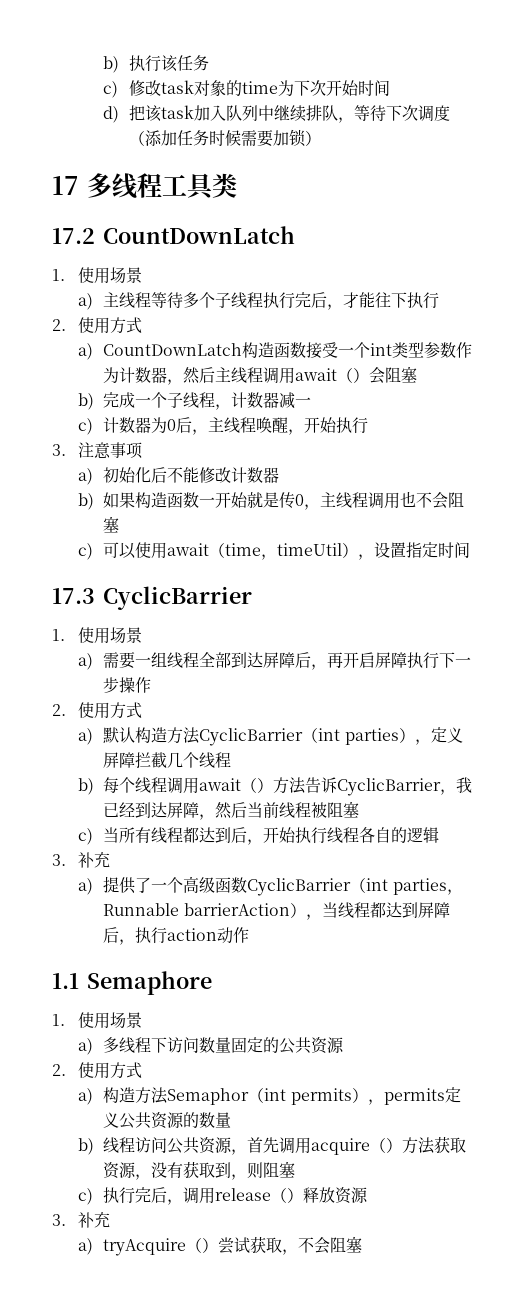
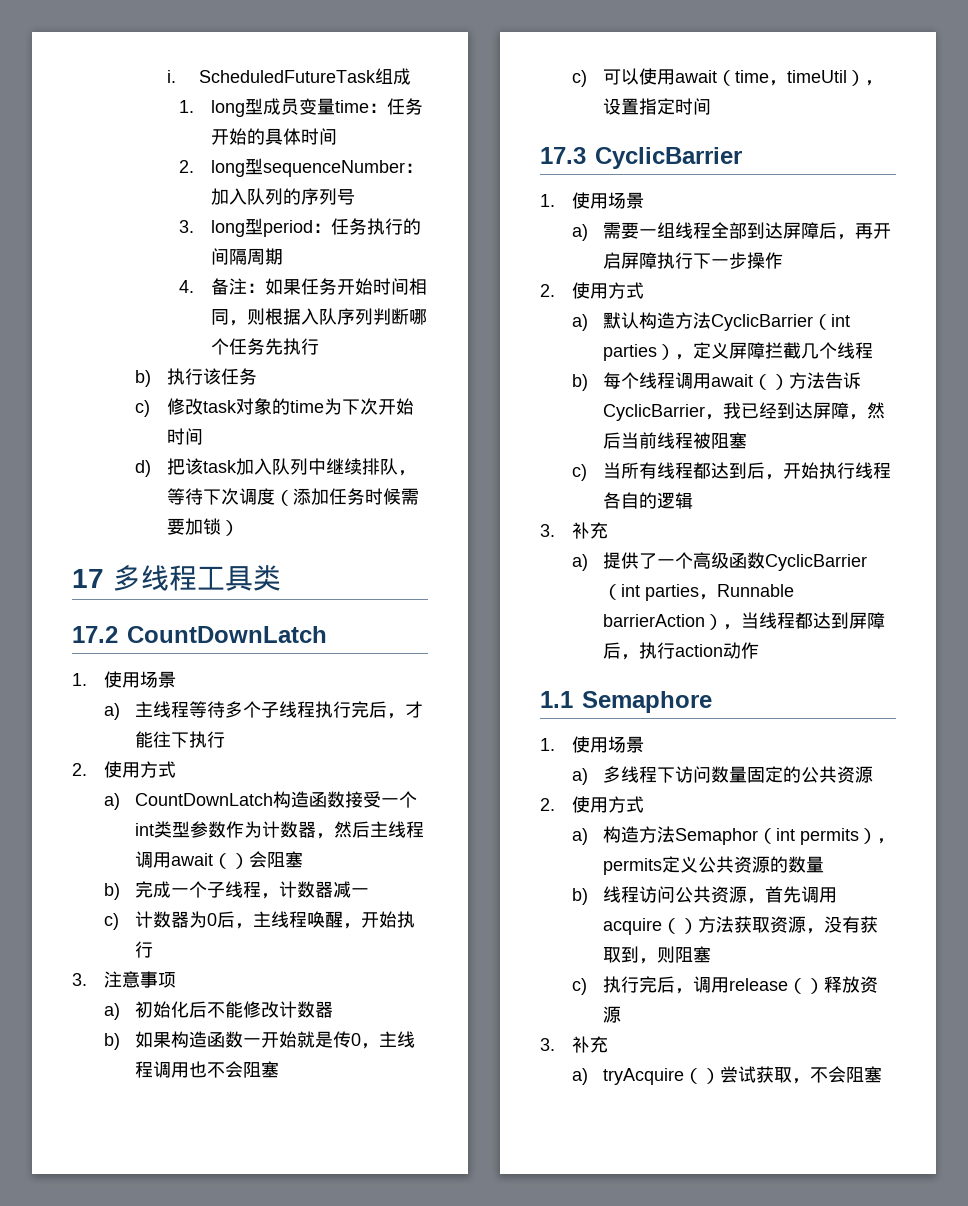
+ i. ScheduledFutureTask组成
+ 1. long型成员变量time：任务开始的具体时间
+ 2. long型sequenceNumber：加入队列的序列号
+ 3. long型period：任务执行的间隔周期
+ 4.备注：如果任务开始时间相同，则根据入队序列判断哪个任务先执行

